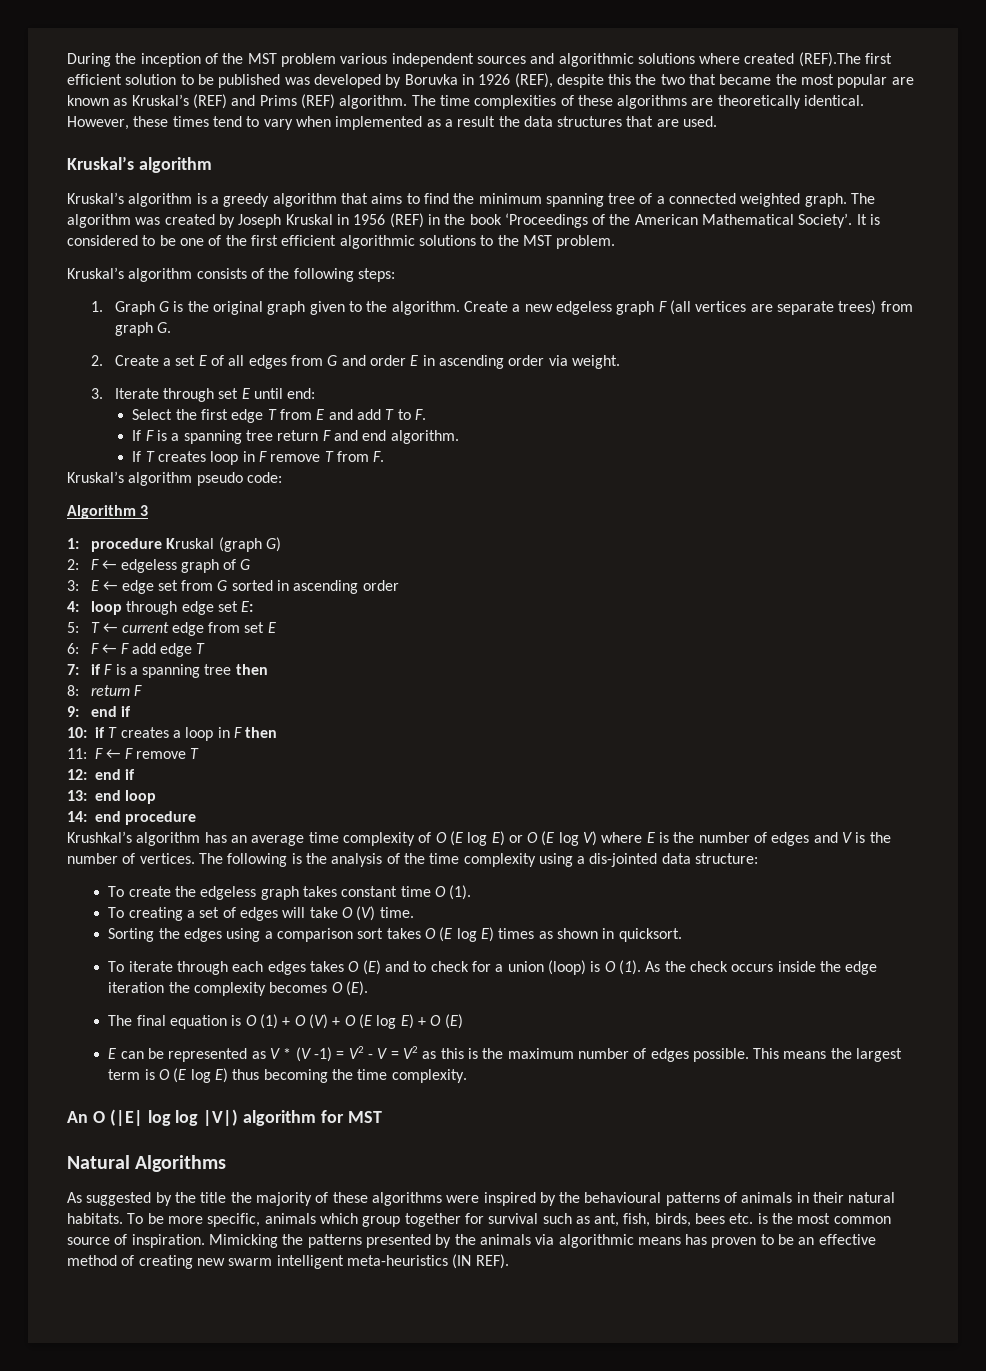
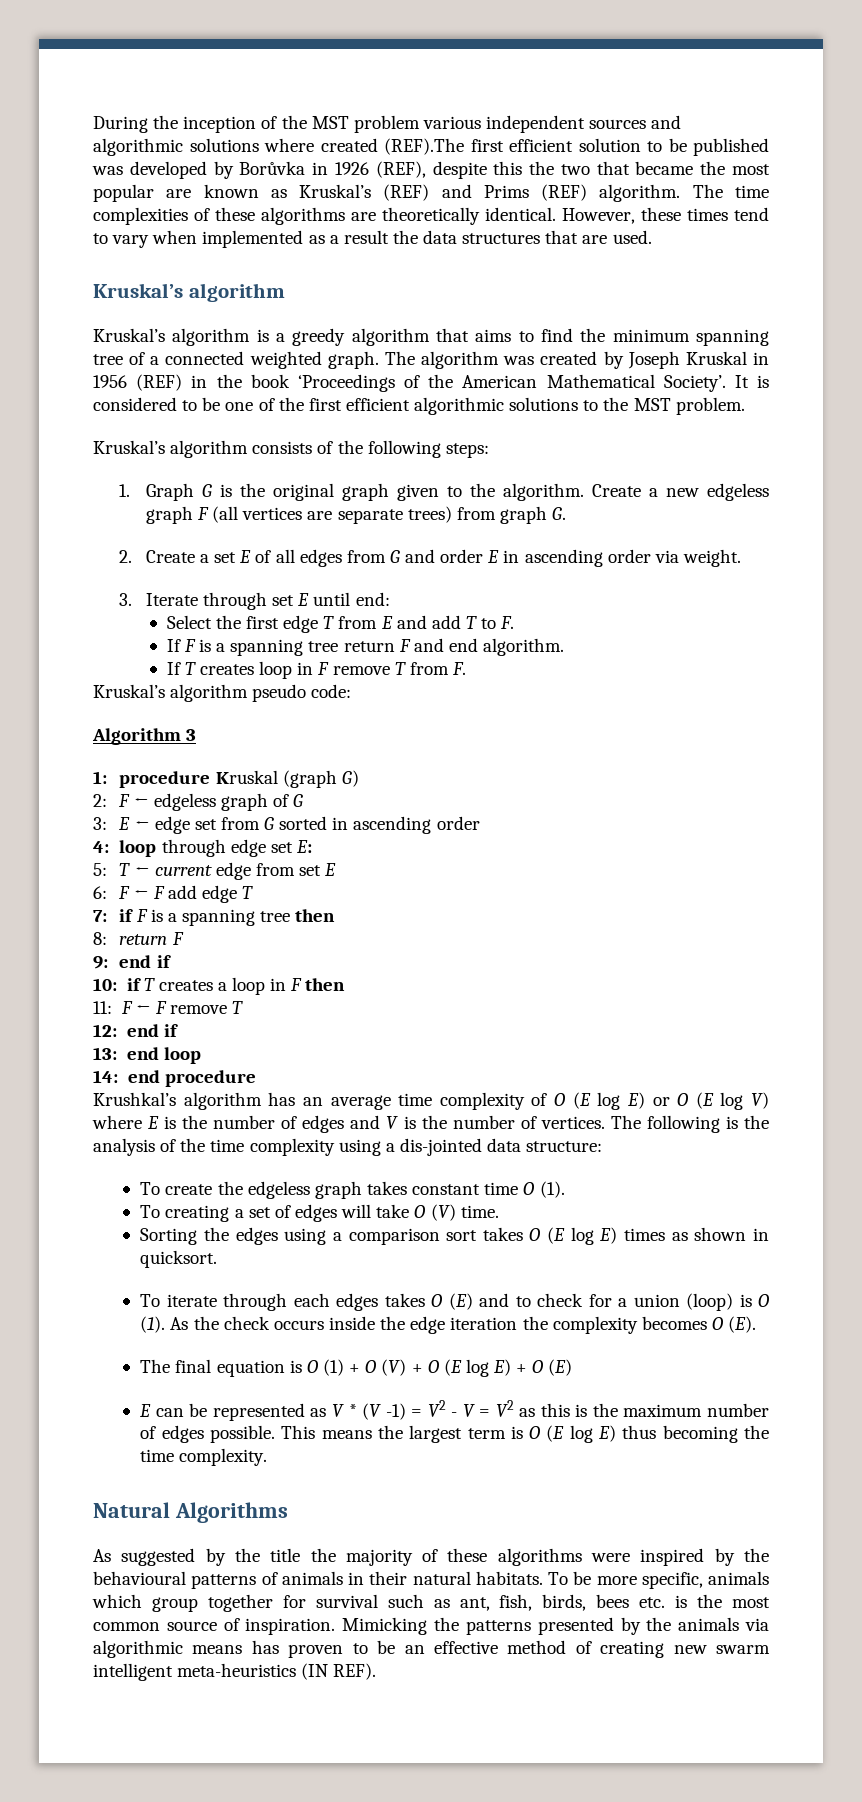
- During the inception of the MST problem various independent sources and algorithmic solutions where created (REF).The first efficient solution to be published was developed by Boruvka in 1926 (REF), despite this the two that became the most popular are known as Kruskal’s (REF) and Prims (REF) algorithm.
+ During the inception of the MST problem various independent sources and algorithmic solutions where created (REF).The first efficient solution to be published was developed by Borůvka in 1926 (REF), despite this the two that became the most popular are known as Kruskal’s (REF) and Prims (REF) algorithm.
- An O (|E| log log |V|) algorithm for MST

